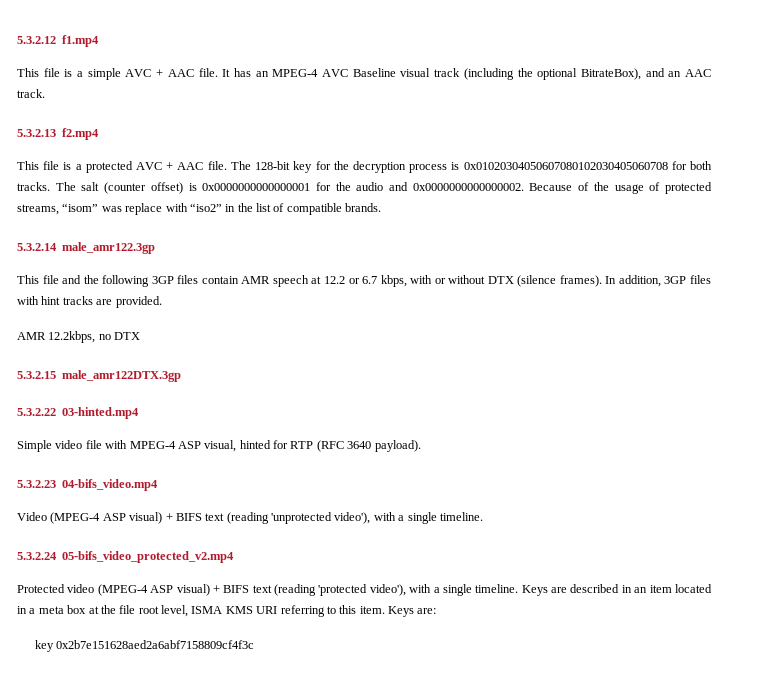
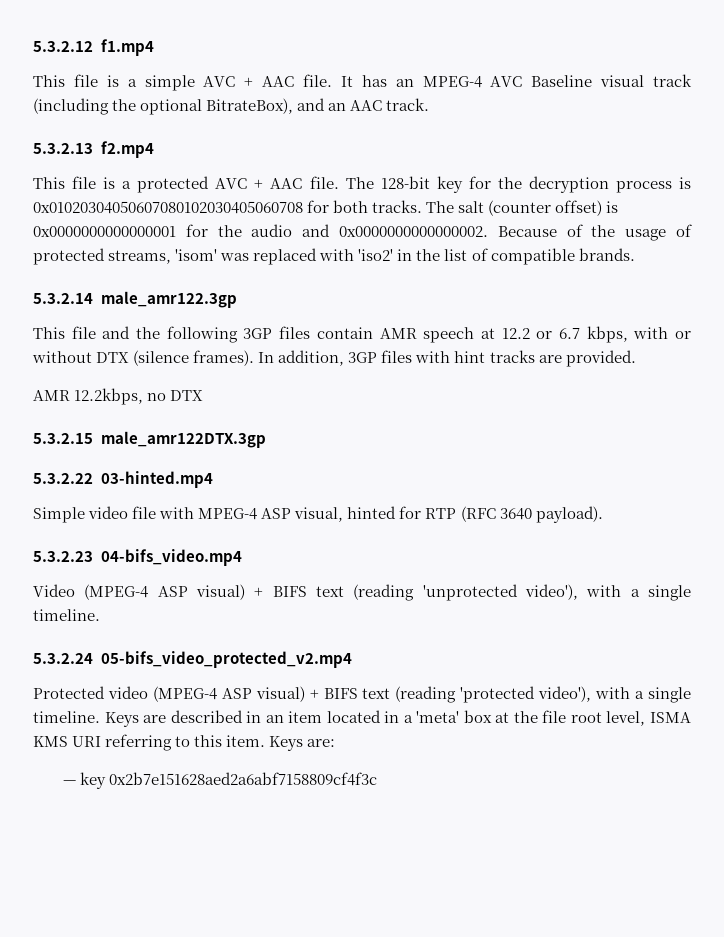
- Because of the usage of protected streams, “isom” was replace with “iso2” in the list of compatible brands.
+ Because of the usage of protected streams, 'isom' was replaced with 'iso2' in the list of compatible brands.
- Keys are described in an item located in a meta box at the file root level, ISMA KMS URI referring to this item.
+ Keys are described in an item located in a 'meta' box at the file root level, ISMA KMS URI referring to this item.
- key 0x2b7e151628aed2a6abf7158809cf4f3c
+ — key 0x2b7e151628aed2a6abf7158809cf4f3c

